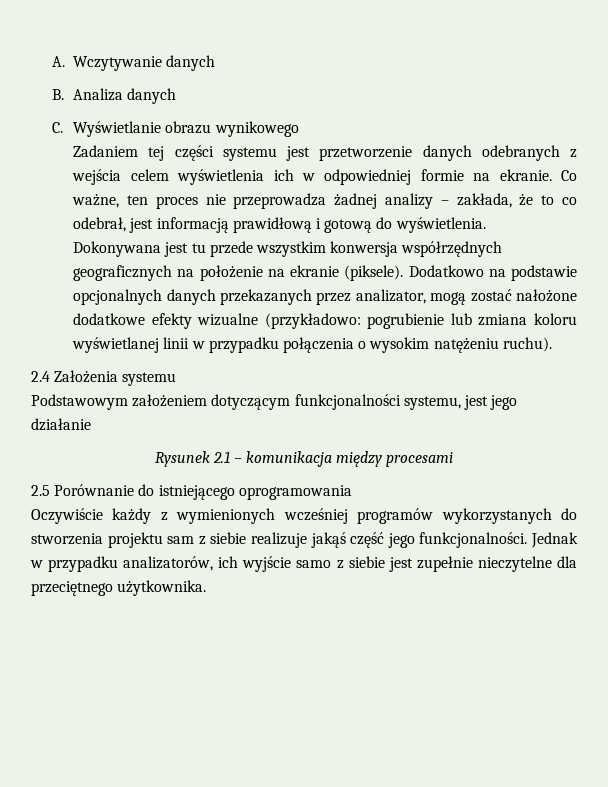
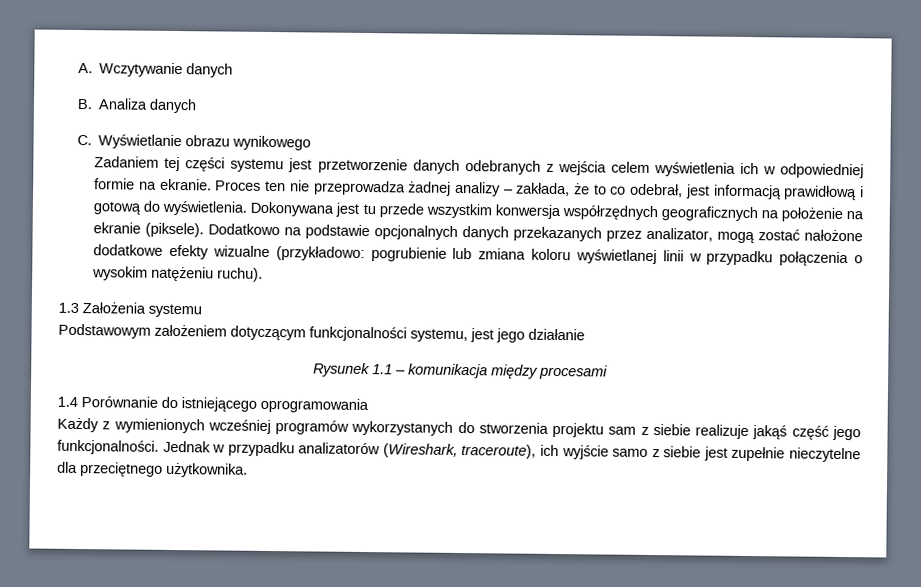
- Co ważne, ten proces nie przeprowadza żadnej analizy – zakłada, że to co odebrał, jest informacją prawidłową i gotową do wyświetlenia.
+ Proces ten nie przeprowadza żadnej analizy – zakłada, że to co odebrał, jest informacją prawidłową i gotową do wyświetlenia.
- 2.4 Założenia systemu
+ 1.3 Założenia systemu
- Rysunek 2.1 – komunikacja między procesami
+ Rysunek 1.1 – komunikacja między procesami
- 2.5 Porównanie do istniejącego oprogramowania
+ 1.4 Porównanie do istniejącego oprogramowania
- Oczywiście każdy z wymienionych wcześniej programów wykorzystanych do stworzenia projektu sam z siebie realizuje jakąś część jego funkcjonalności.
+ Każdy z wymienionych wcześniej programów wykorzystanych do stworzenia projektu sam z siebie realizuje jakąś część jego funkcjonalności.
- Jednak w przypadku analizatorów, ich wyjście samo z siebie jest zupełnie nieczytelne dla przeciętnego użytkownika.
+ Jednak w przypadku analizatorów (Wireshark, traceroute), ich wyjście samo z siebie jest zupełnie nieczytelne dla przeciętnego użytkownika.

